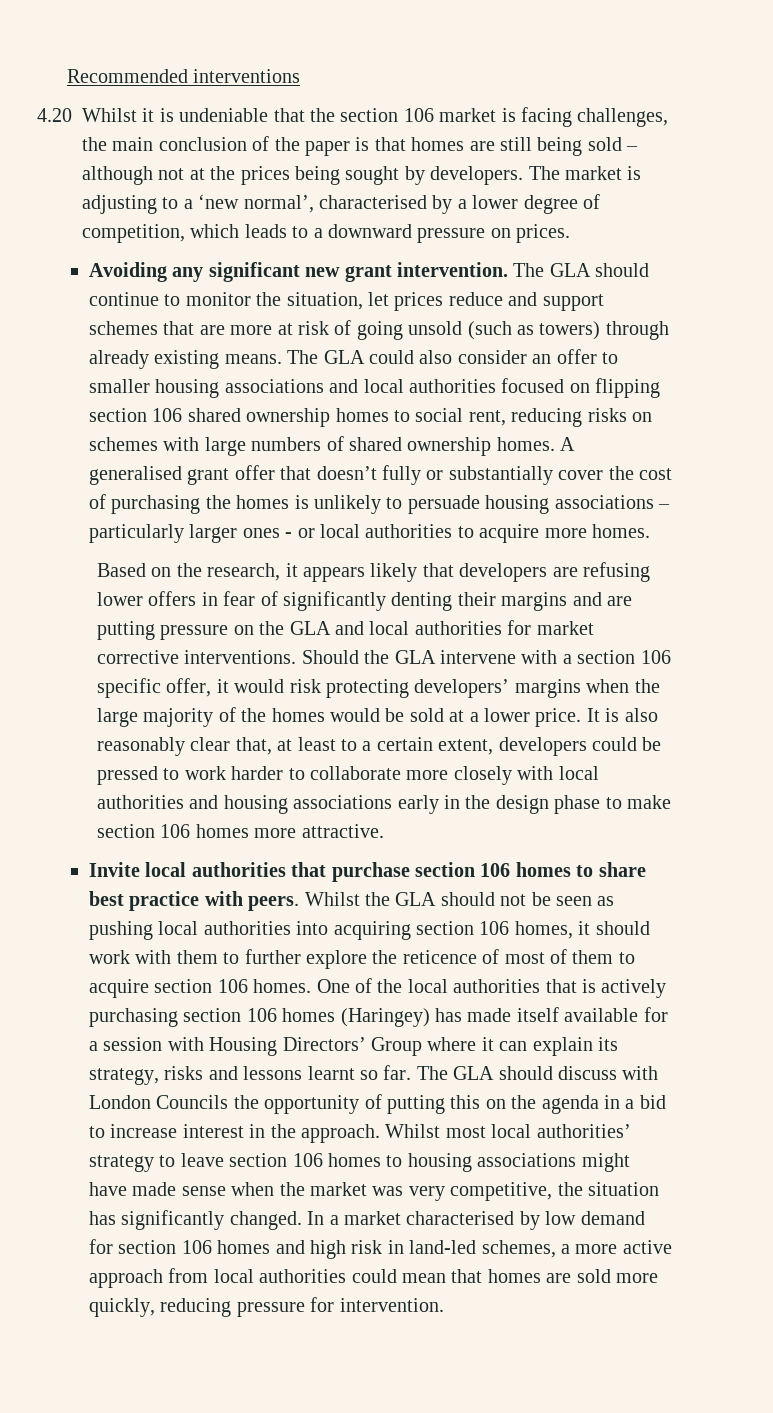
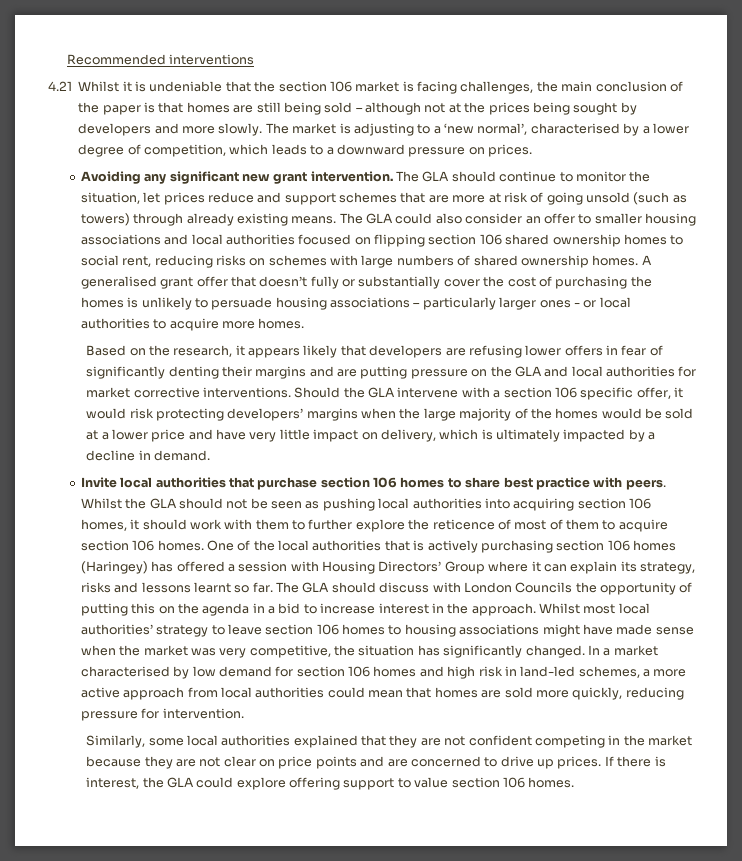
- 4.20 Whilst it is undeniable that the section 106 market is facing challenges, the main conclusion of the paper is that homes are still being sold – although not at the prices being sought by developers.
+ 4.21 Whilst it is undeniable that the section 106 market is facing challenges, the main conclusion of the paper is that homes are still being sold – although not at the prices being sought by developers and more slowly.
- Should the GLA intervene with a section 106 specific offer, it would risk protecting developers’ margins when the large majority of the homes would be sold at a lower price. It is also reasonably clear that, at least to a certain extent, developers could be pressed to work harder to collaborate more closely with local authorities and housing associations early in the design phase to make section 106 homes more attractive.
+ Should the GLA intervene with a section 106 specific offer, it would risk protecting developers’ margins when the large majority of the homes would be sold at a lower price and have very little impact on delivery, which is ultimately impacted by a decline in demand.
- One of the local authorities that is actively purchasing section 106 homes (Haringey) has made itself available for a session with Housing Directors’ Group where it can explain its strategy, risks and lessons learnt so far.
+ One of the local authorities that is actively purchasing section 106 homes (Haringey) has offered a session with Housing Directors’ Group where it can explain its strategy, risks and lessons learnt so far.
+ Similarly, some local authorities explained that they are not confident competing in the market because they are not clear on price points and are concerned to drive up prices. If there is interest, the GLA could explore offering support to value section 106 homes.

